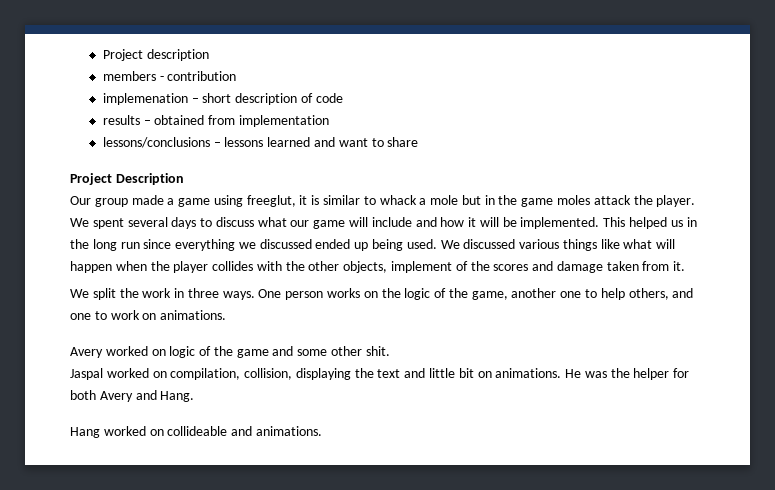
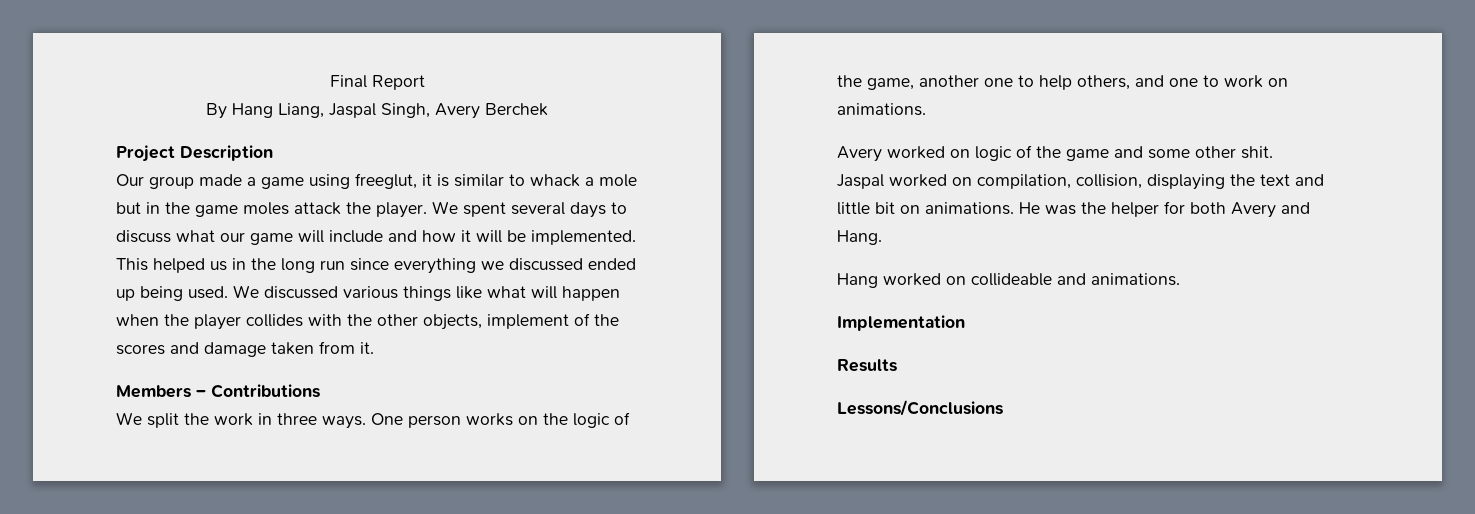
- Project description
- members - contribution
- implemenation – short description of code
- results – obtained from implementation
- lessons/conclusions – lessons learned and want to share
+ Final Report
+ By Hang Liang, Jaspal Singh, Avery Berchek
+ Members – Contributions
+ Implementation
+ Results
+ Lessons/Conclusions

